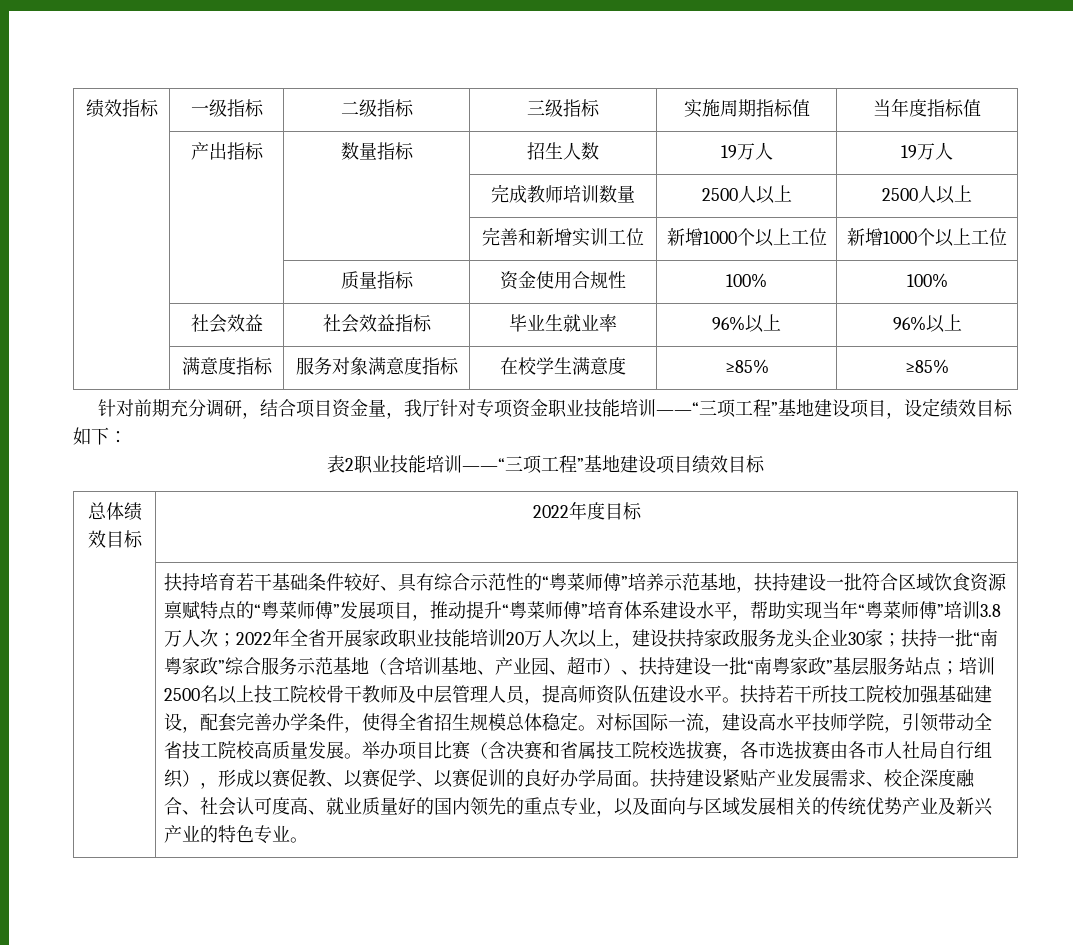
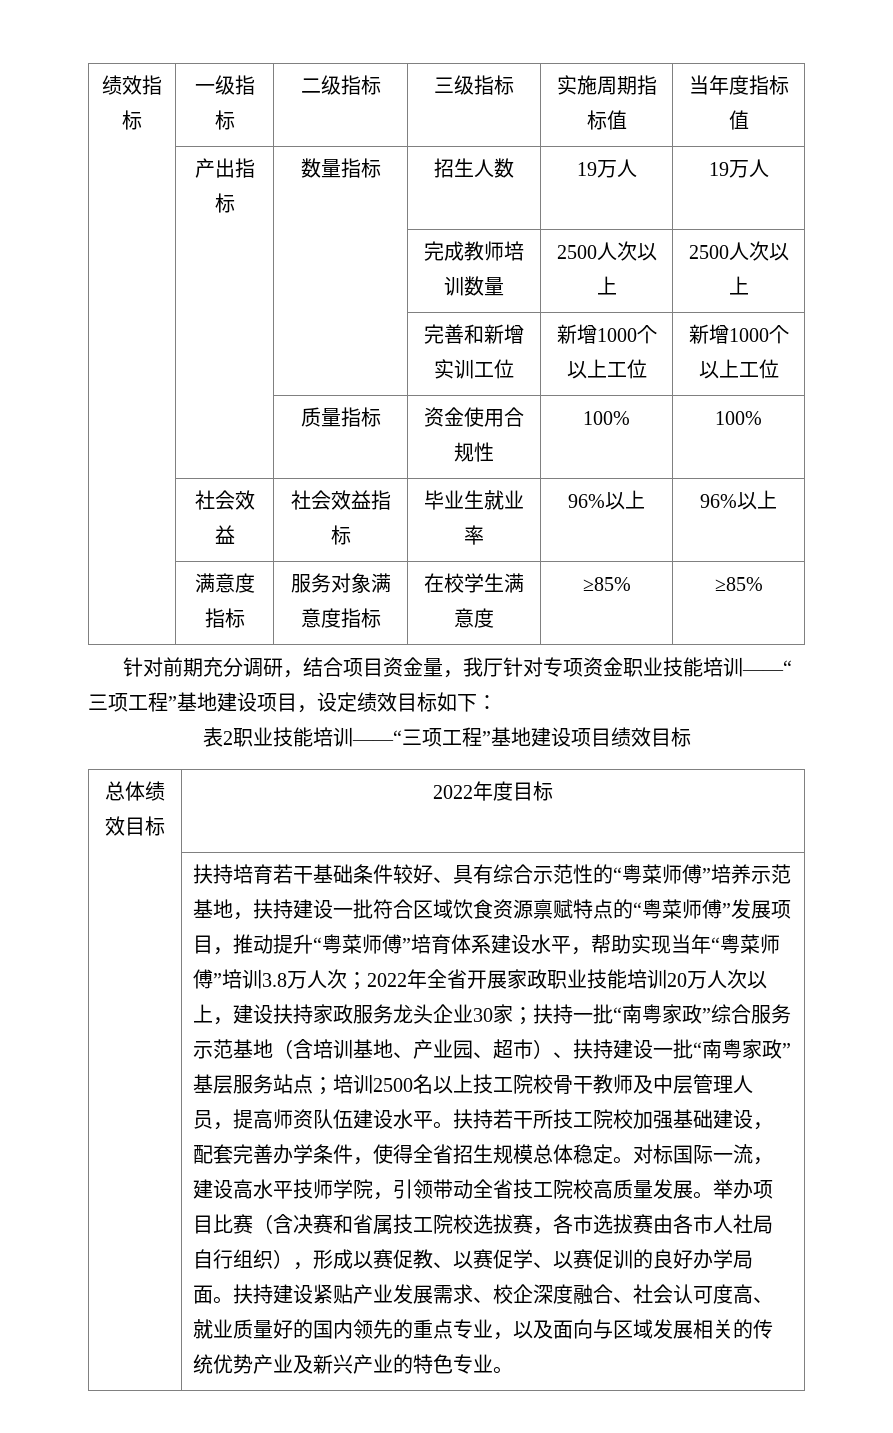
- | | | 完成教师培训数量 | 2500人以上 | 2500人以上
+ | | | 完成教师培训数量 | 2500人次以上 | 2500人次以上

